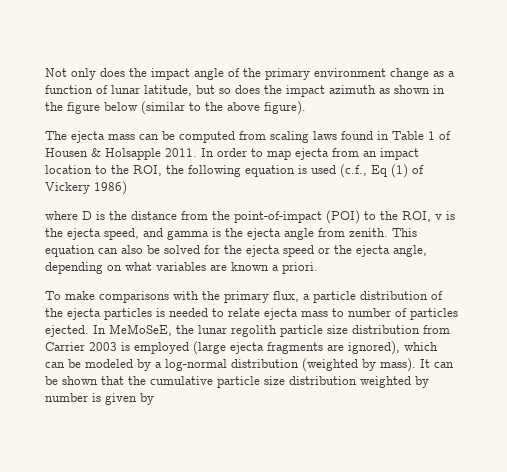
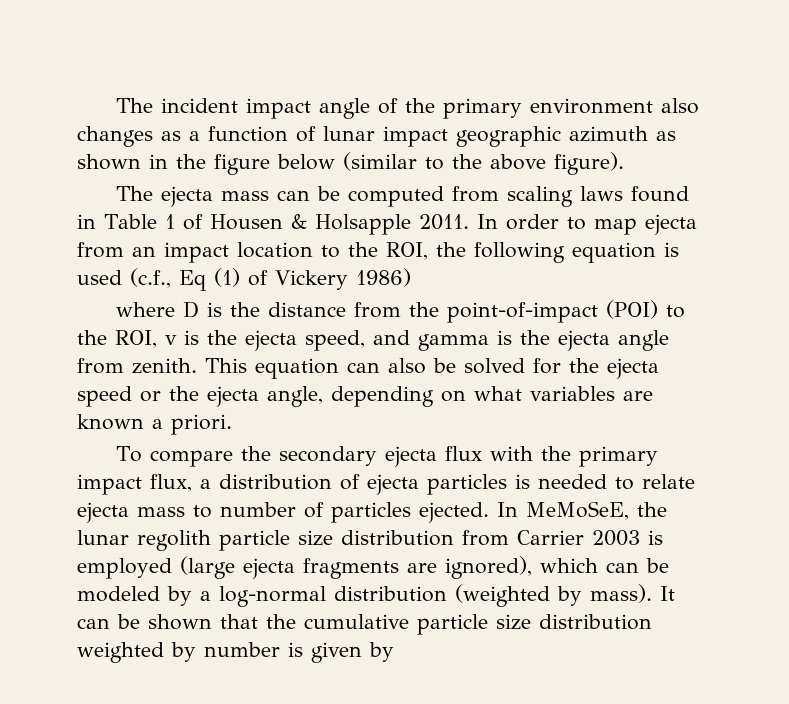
- Not only does the impact angle of the primary environment change as a function of lunar latitude, but so does the impact azimuth as shown in the figure below (similar to the above figure).
+ The incident impact angle of the primary environment also changes as a function of lunar impact geographic azimuth as shown in the figure below (similar to the above figure).
- To make comparisons with the primary flux, a particle distribution of the ejecta particles is needed to relate ejecta mass to number of particles ejected.
+ To compare the secondary ejecta flux with the primary impact flux, a distribution of ejecta particles is needed to relate ejecta mass to number of particles ejected.

